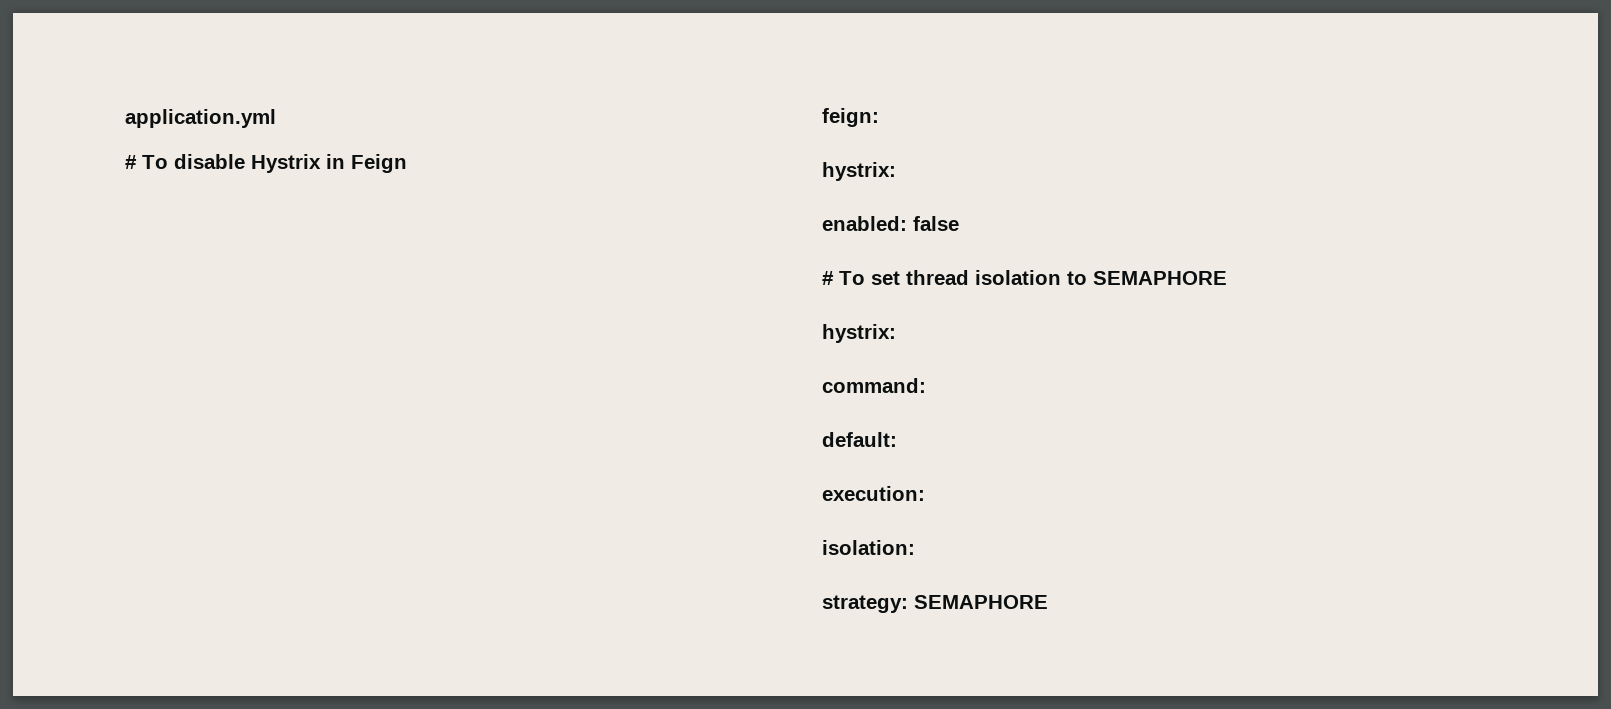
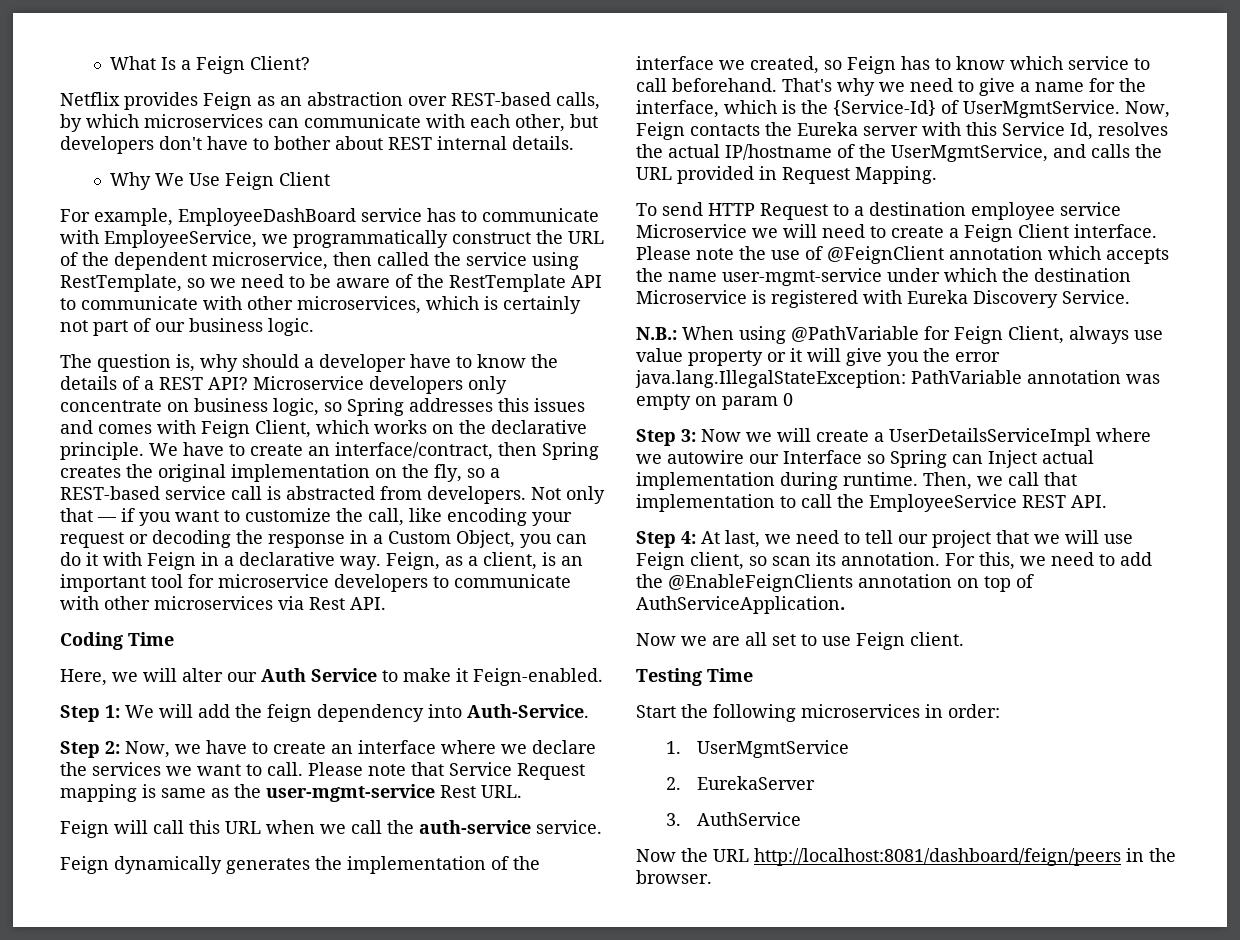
- application.yml
- # To disable Hystrix in Feign
- feign:
- hystrix:
- enabled: false
- # To set thread isolation to SEMAPHORE
- hystrix:
- command:
- default:
- execution:
- isolation:
- strategy: SEMAPHORE
+ What Is a Feign Client?
+ Netflix provides Feign as an abstraction over REST-based calls, by which microservices can communicate with each other, but developers don't have to bother about REST internal details.
+ Why We Use Feign Client
+ For example, EmployeeDashBoard service has to communicate with EmployeeService, we programmatically construct the URL of the dependent microservice, then called the service using RestTemplate, so we need to be aware of the RestTemplate API to communicate with other microservices, which is certainly not part of our business logic.
+ The question is, why should a developer have to know the details of a REST API? Microservice developers only concentrate on business logic, so Spring addresses this issues and comes with Feign Client, which works on the declarative principle. We have to create an interface/contract, then Spring creates the original implementation on the fly, so a REST-based service call is abstracted from developers. Not only that — if you want to customize the call, like encoding your request or decoding the response in a Custom Object, you can do it with Feign in a declarative way. Feign, as a client, is an important tool for microservice developers to communicate with other microservices via Rest API.
+ Coding Time
+ Here, we will alter our Auth Service to make it Feign-enabled.
+ Step 1: We will add the feign dependency into Auth-Service.
+ Step 2: Now, we have to create an interface where we declare the services we want to call. Please note that Service Request mapping is same as the user-mgmt-service Rest URL.
+ Feign will call this URL when we call the auth-service service.
+ Feign dynamically generates the implementation of the interface we created, so Feign has to know which service to call beforehand. That's why we need to give a name for the interface, which is the {Service-Id} of UserMgmtService. Now, Feign contacts the Eureka server with this Service Id, resolves the actual IP/hostname of the UserMgmtService, and calls the URL provided in Request Mapping.
+ To send HTTP Request to a destination employee service Microservice we will need to create a Feign Client interface. Please note the use of @FeignClient annotation which accepts the name user-mgmt-service under which the destination Microservice is registered with Eureka Discovery Service.
+ N.B.: When using @PathVariable for Feign Client, always use value property or it will give you the error java.lang.IllegalStateException: PathVariable annotation was empty on param 0
+ Step 3: Now we will create a UserDetailsServiceImpl where we autowire our Interface so Spring can Inject actual implementation during runtime. Then, we call that implementation to call the EmployeeService REST API.
+ Step 4: At last, we need to tell our project that we will use Feign client, so scan its annotation. For this, we need to add the @EnableFeignClients annotation on top of AuthServiceApplication.
+ Now we are all set to use Feign client.
+ Testing Time
+ Start the following microservices in order:
+ 1. UserMgmtService
+ 2. EurekaServer
+ 3. AuthService
+ Now the URL http://localhost:8081/dashboard/feign/peers in the browser.

